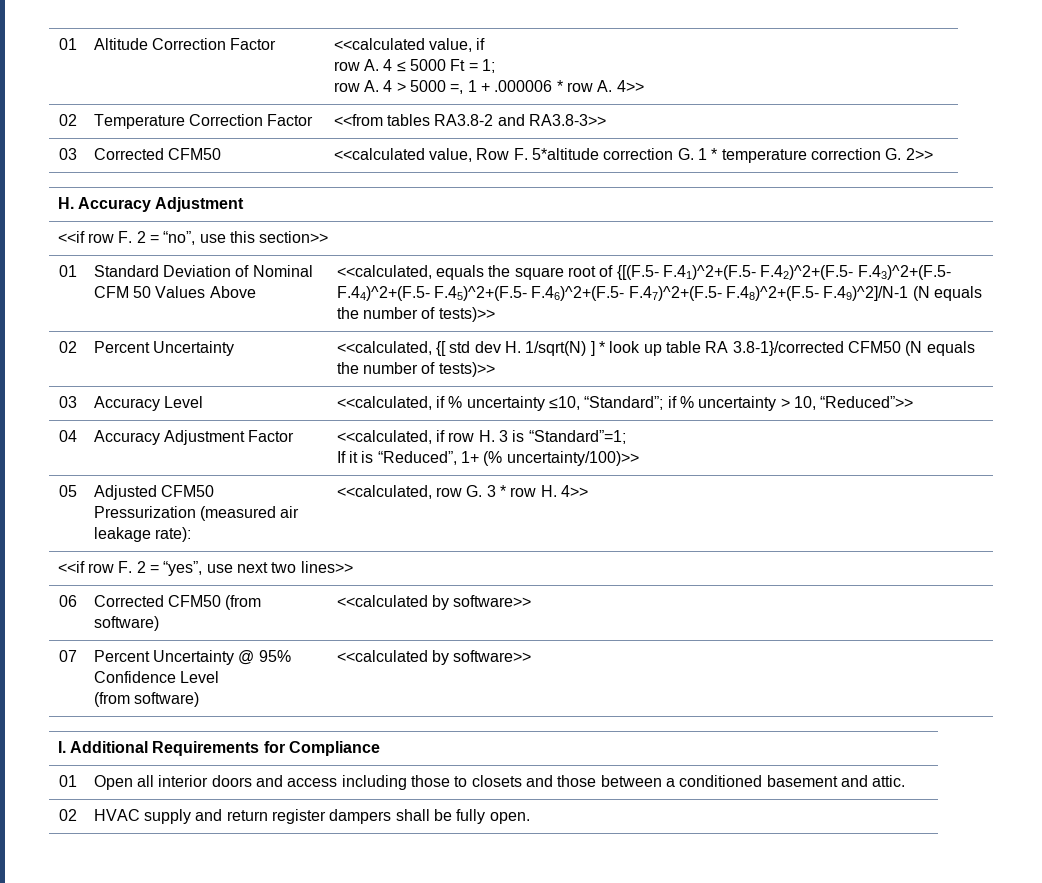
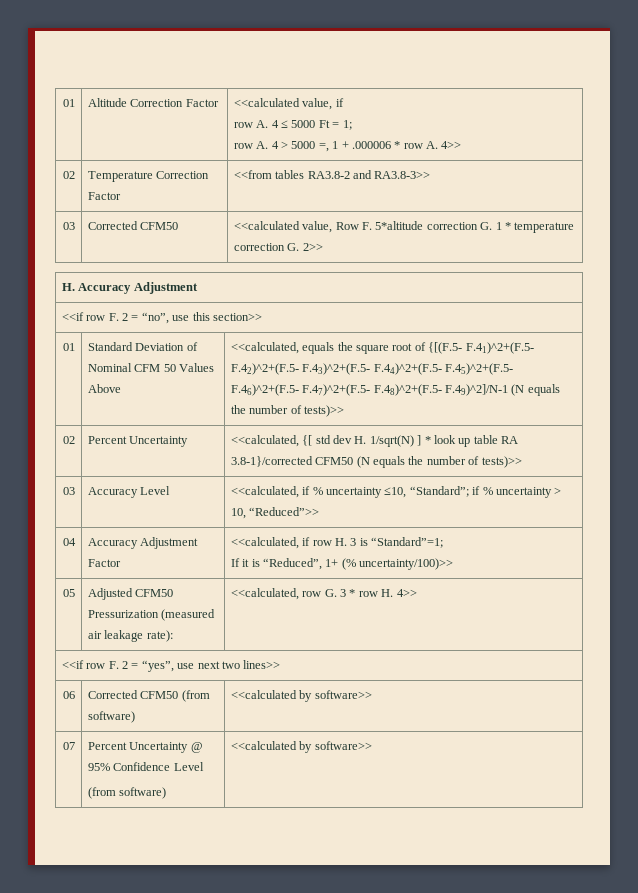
- I. Additional Requirements for Compliance
- 01 | Open all interior doors and access including those to closets and those between a conditioned basement and attic.
- 02 | HVAC supply and return register dampers shall be fully open.

